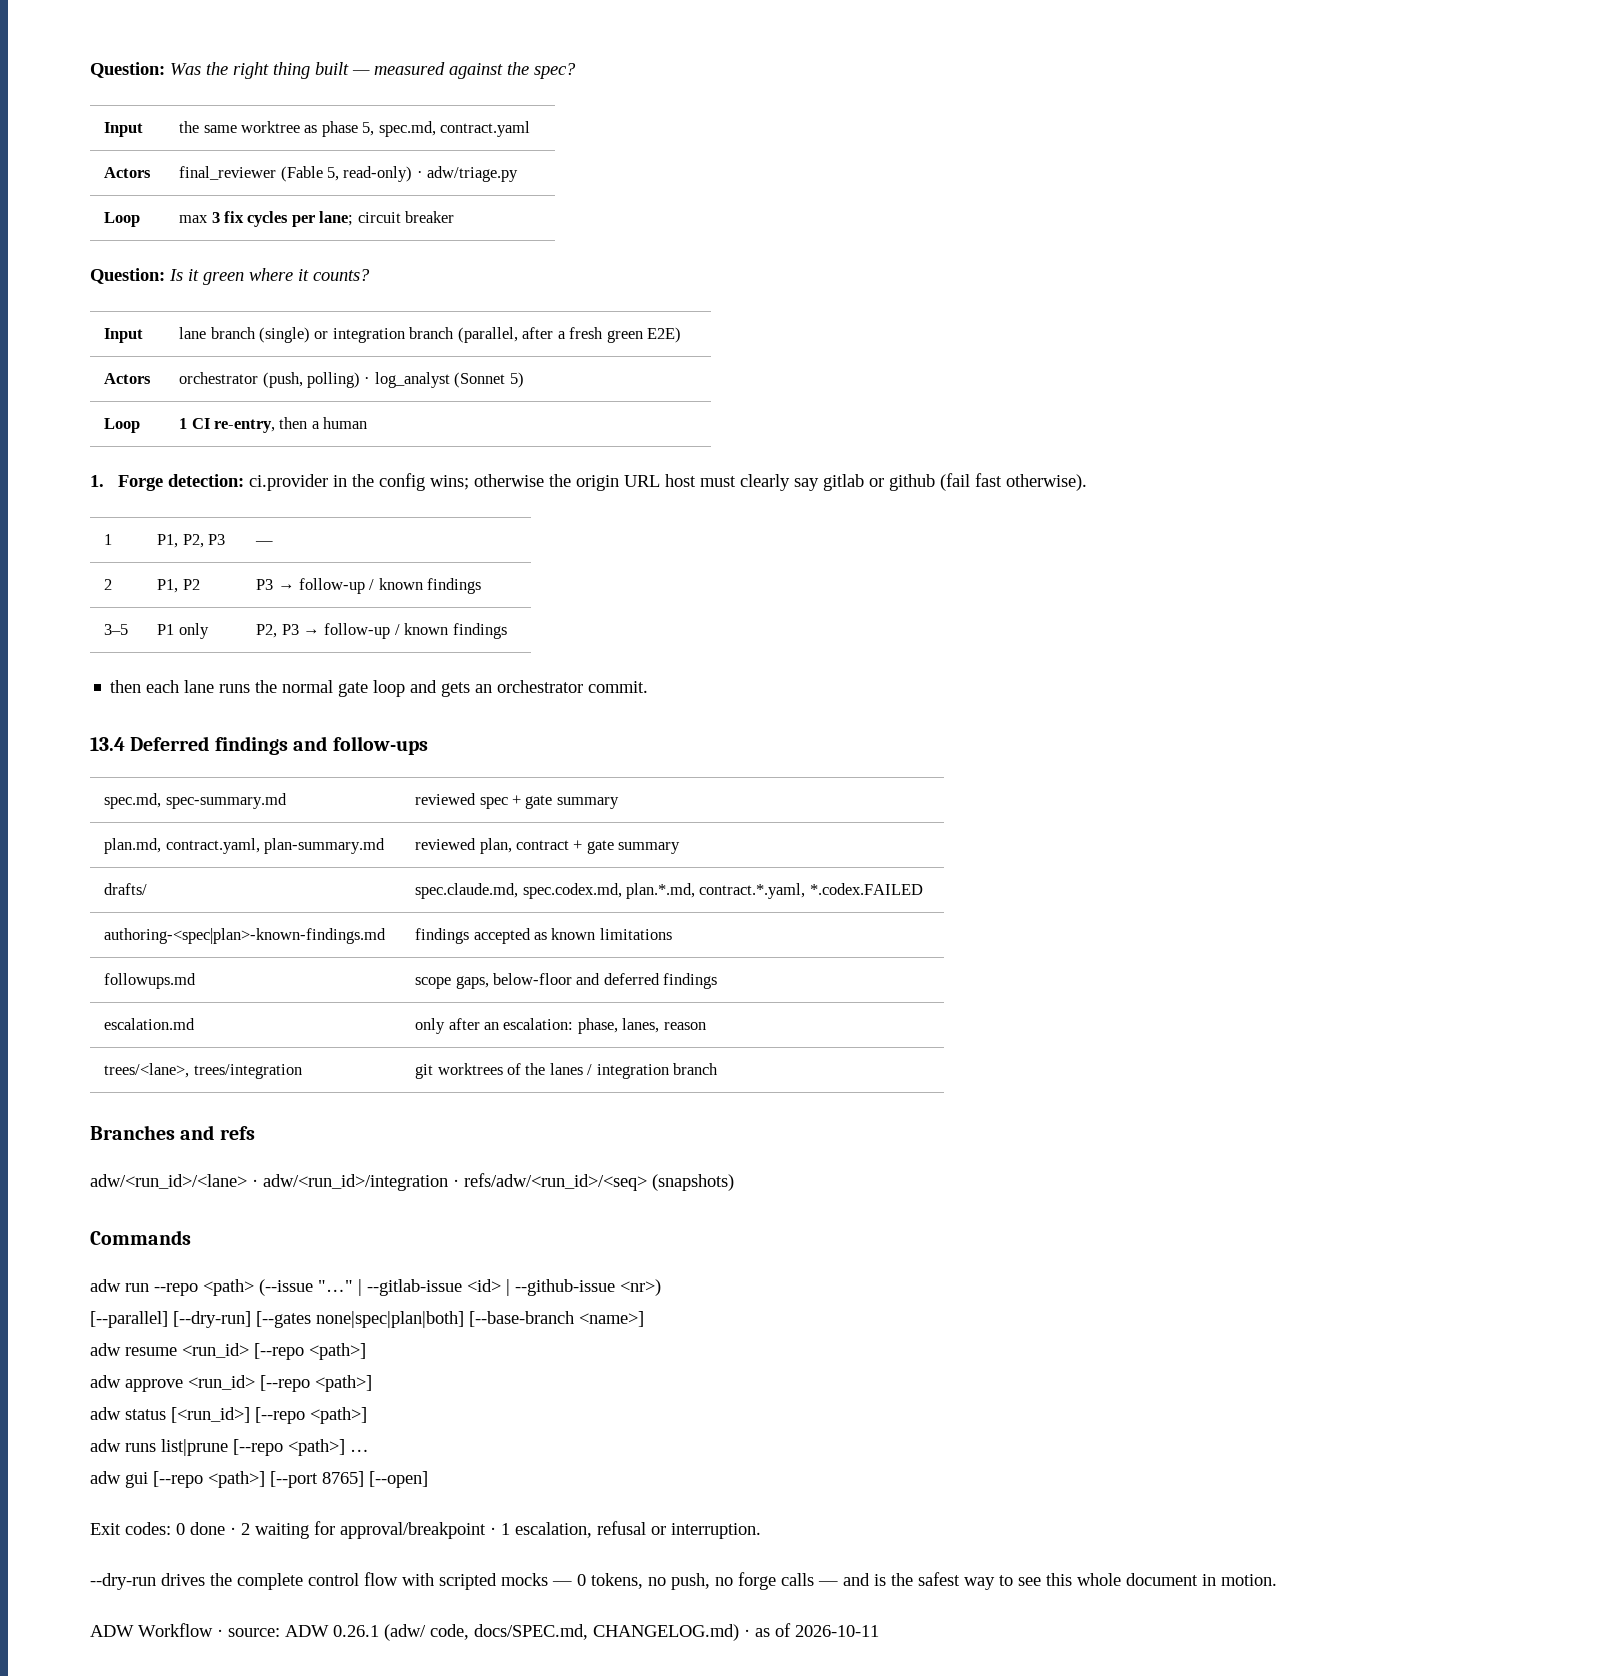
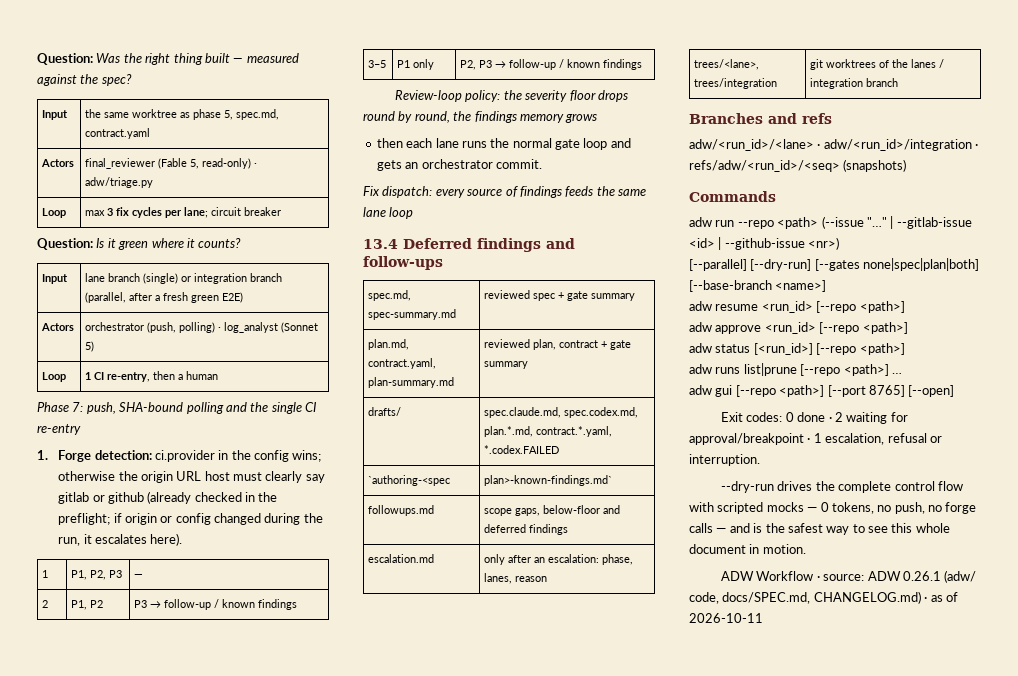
+ Phase 7: push, SHA-bound polling and the single CI re-entry
- 1. Forge detection: ci.provider in the config wins; otherwise the origin URL host must clearly say gitlab or github (fail fast otherwise).
+ 1. Forge detection: ci.provider in the config wins; otherwise the origin URL host must clearly say gitlab or github (already checked in the preflight; if origin or config changed during the run, it escalates here).
+ Review-loop policy: the severity floor drops round by round, the findings memory grows
+ Fix dispatch: every source of findings feeds the same lane loop
- authoring-<spec|plan>-known-findings.md | findings accepted as known limitations
+ `authoring-<spec | plan>-known-findings.md`

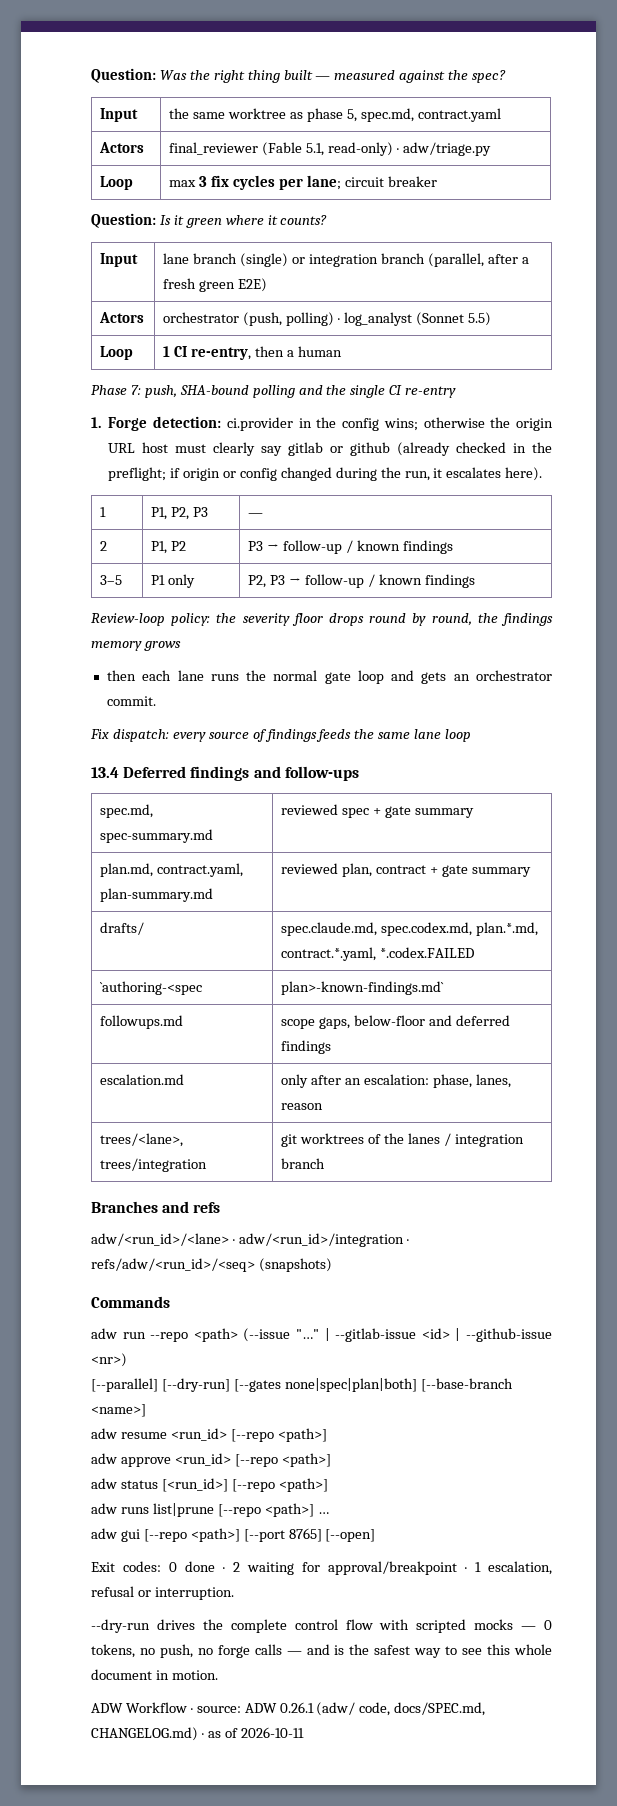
- Actors | final_reviewer (Fable 5, read-only) · adw/triage.py
+ Actors | final_reviewer (Fable 5.1, read-only) · adw/triage.py
- Actors | orchestrator (push, polling) · log_analyst (Sonnet 5)
+ Actors | orchestrator (push, polling) · log_analyst (Sonnet 5.5)

